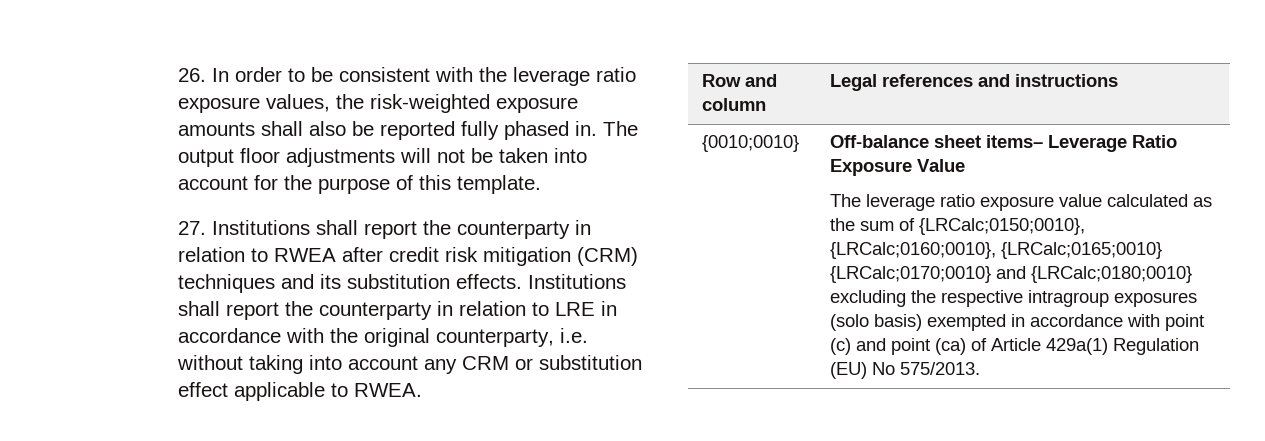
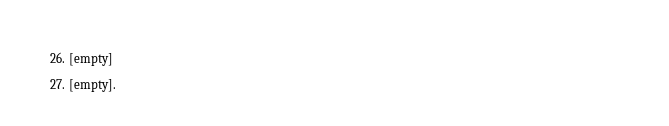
- 26. In order to be consistent with the leverage ratio exposure values, the risk-weighted exposure amounts shall also be reported fully phased in. The output floor adjustments will not be taken into account for the purpose of this template.
- 27. Institutions shall report the counterparty in relation to RWEA after credit risk mitigation (CRM) techniques and its substitution effects. Institutions shall report the counterparty in relation to LRE in accordance with the original counterparty, i.e. without taking into account any CRM or substitution effect applicable to RWEA.
- Row and column | Legal references and instructions
- {0010;0010} | Off-balance sheet items– Leverage Ratio Exposure Value
- The leverage ratio exposure value calculated as the sum of {LRCalc;0150;0010}, {LRCalc;0160;0010}, {LRCalc;0165;0010} {LRCalc;0170;0010} and {LRCalc;0180;0010} excluding the respective intragroup exposures (solo basis) exempted in accordance with point (c) and point (ca) of Article 429a(1) Regulation (EU) No 575/2013.
+ 26. [empty]
+ 27. [empty].

